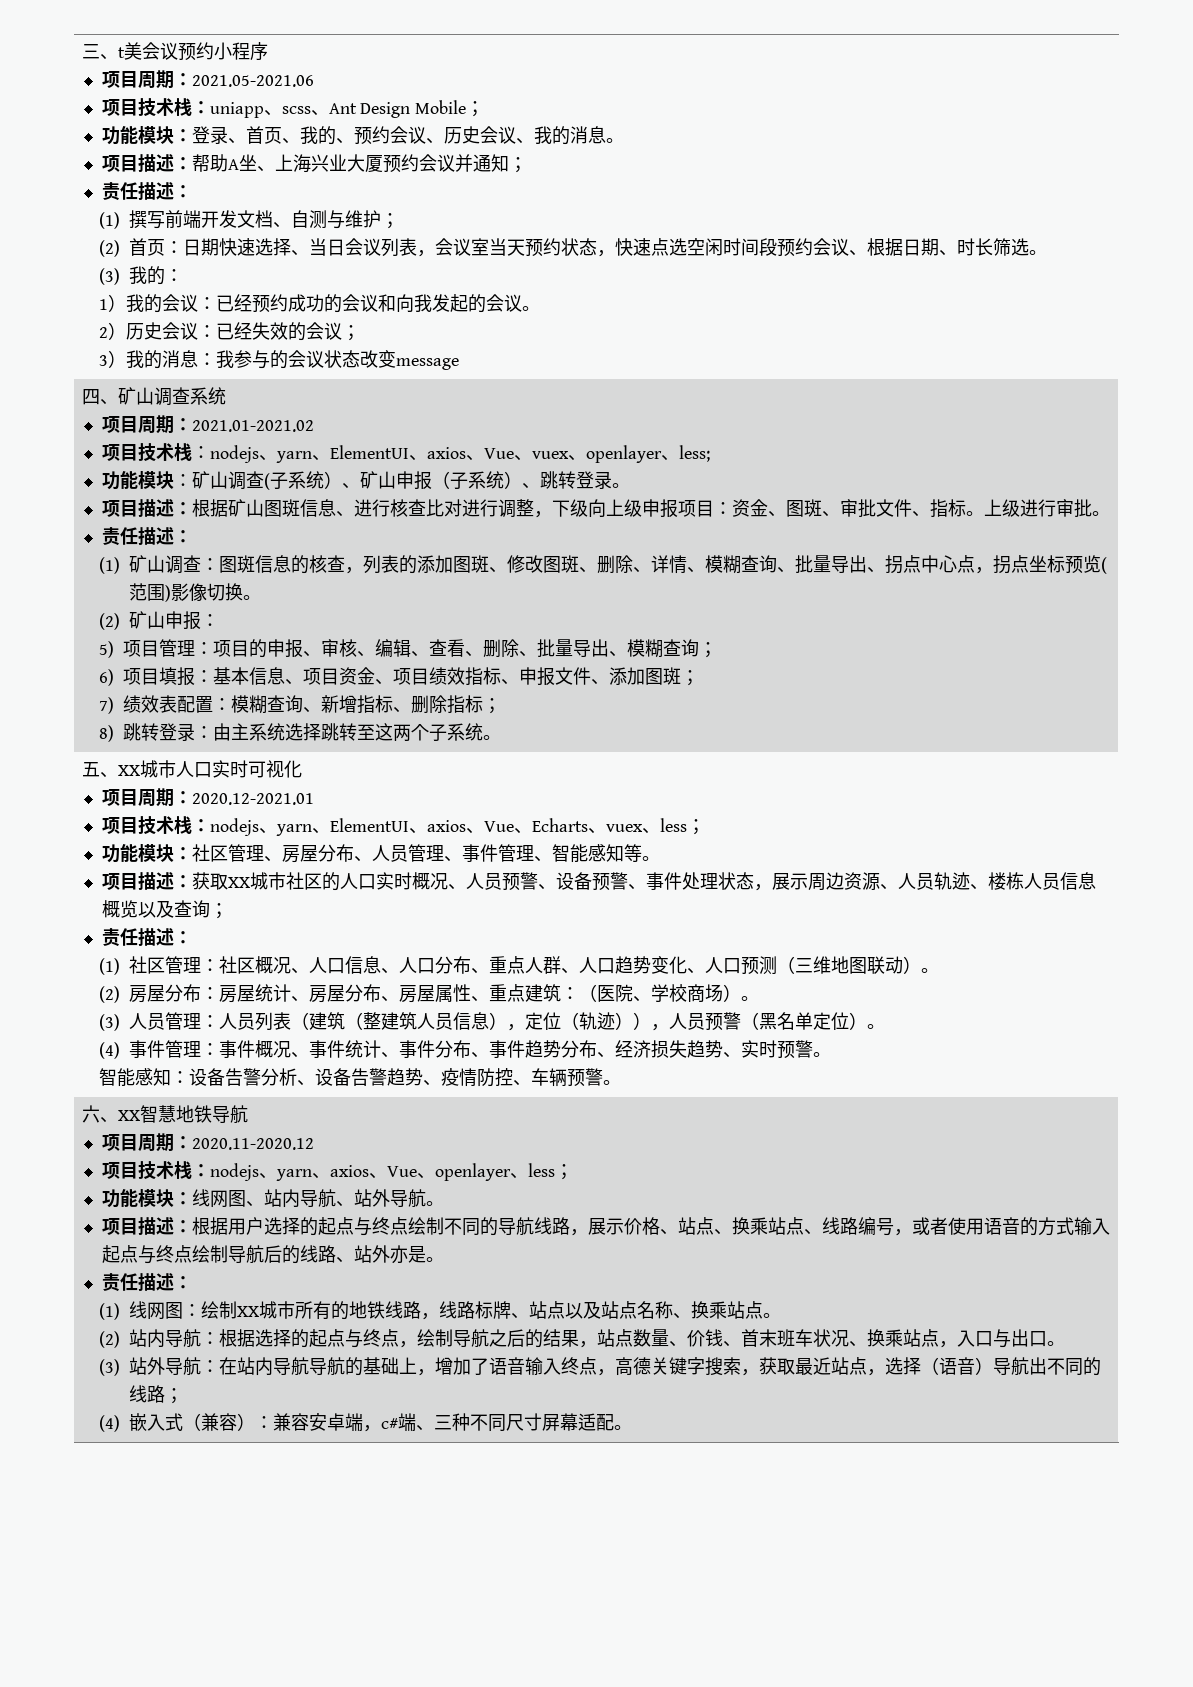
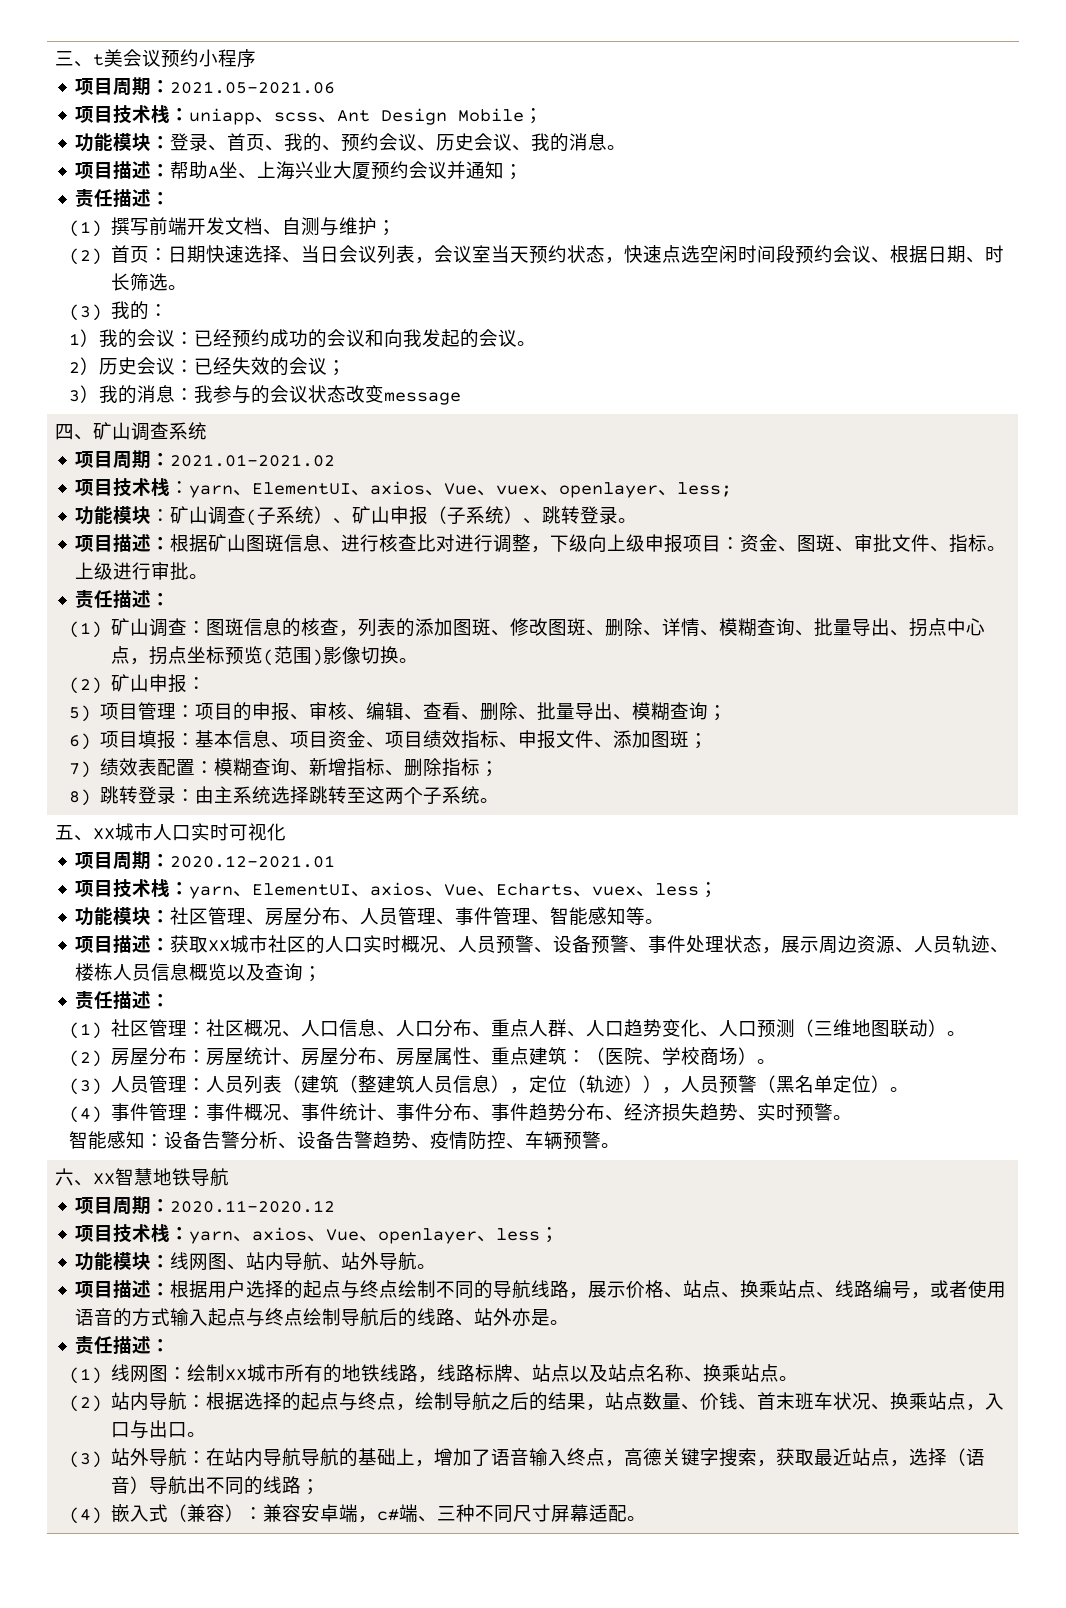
- 项目技术栈：nodejs、yarn、ElementUI、axios、Vue、vuex、openlayer、less;
+ 项目技术栈：yarn、ElementUI、axios、Vue、vuex、openlayer、less;
- 项目技术栈：nodejs、yarn、ElementUI、axios、Vue、Echarts、vuex、less；
+ 项目技术栈：yarn、ElementUI、axios、Vue、Echarts、vuex、less；
- 项目技术栈：nodejs、yarn、axios、Vue、openlayer、less；
+ 项目技术栈：yarn、axios、Vue、openlayer、less；

